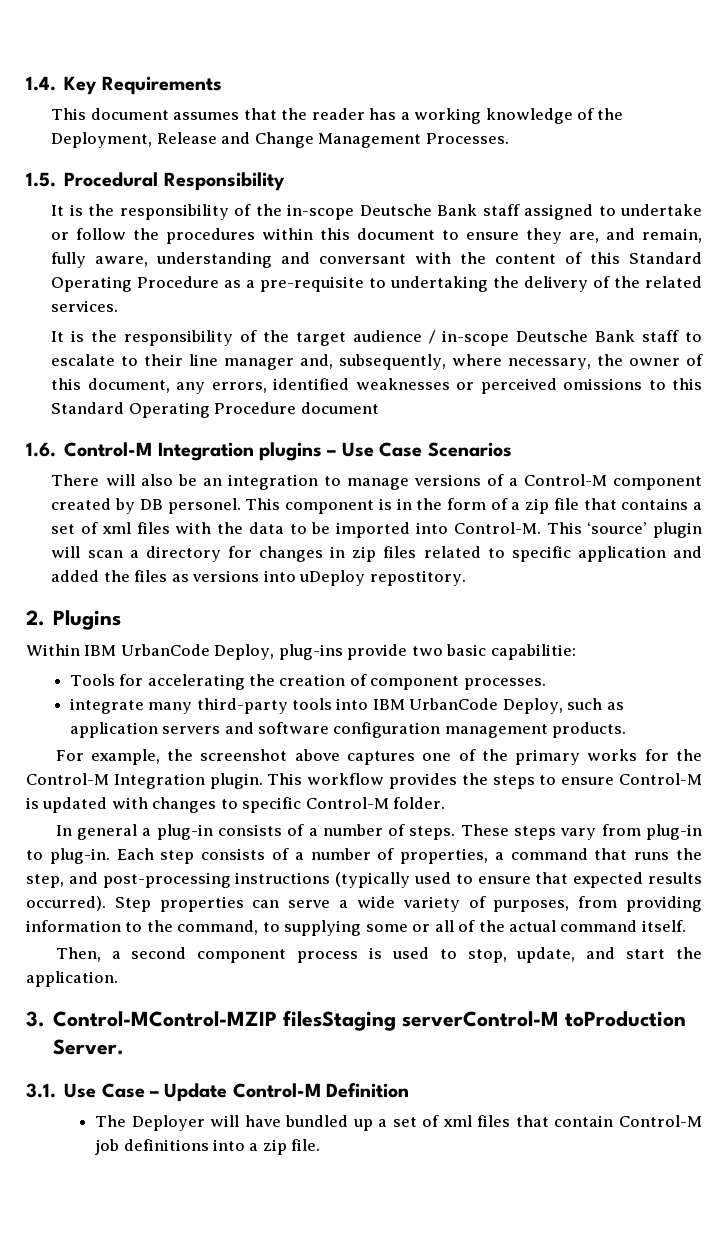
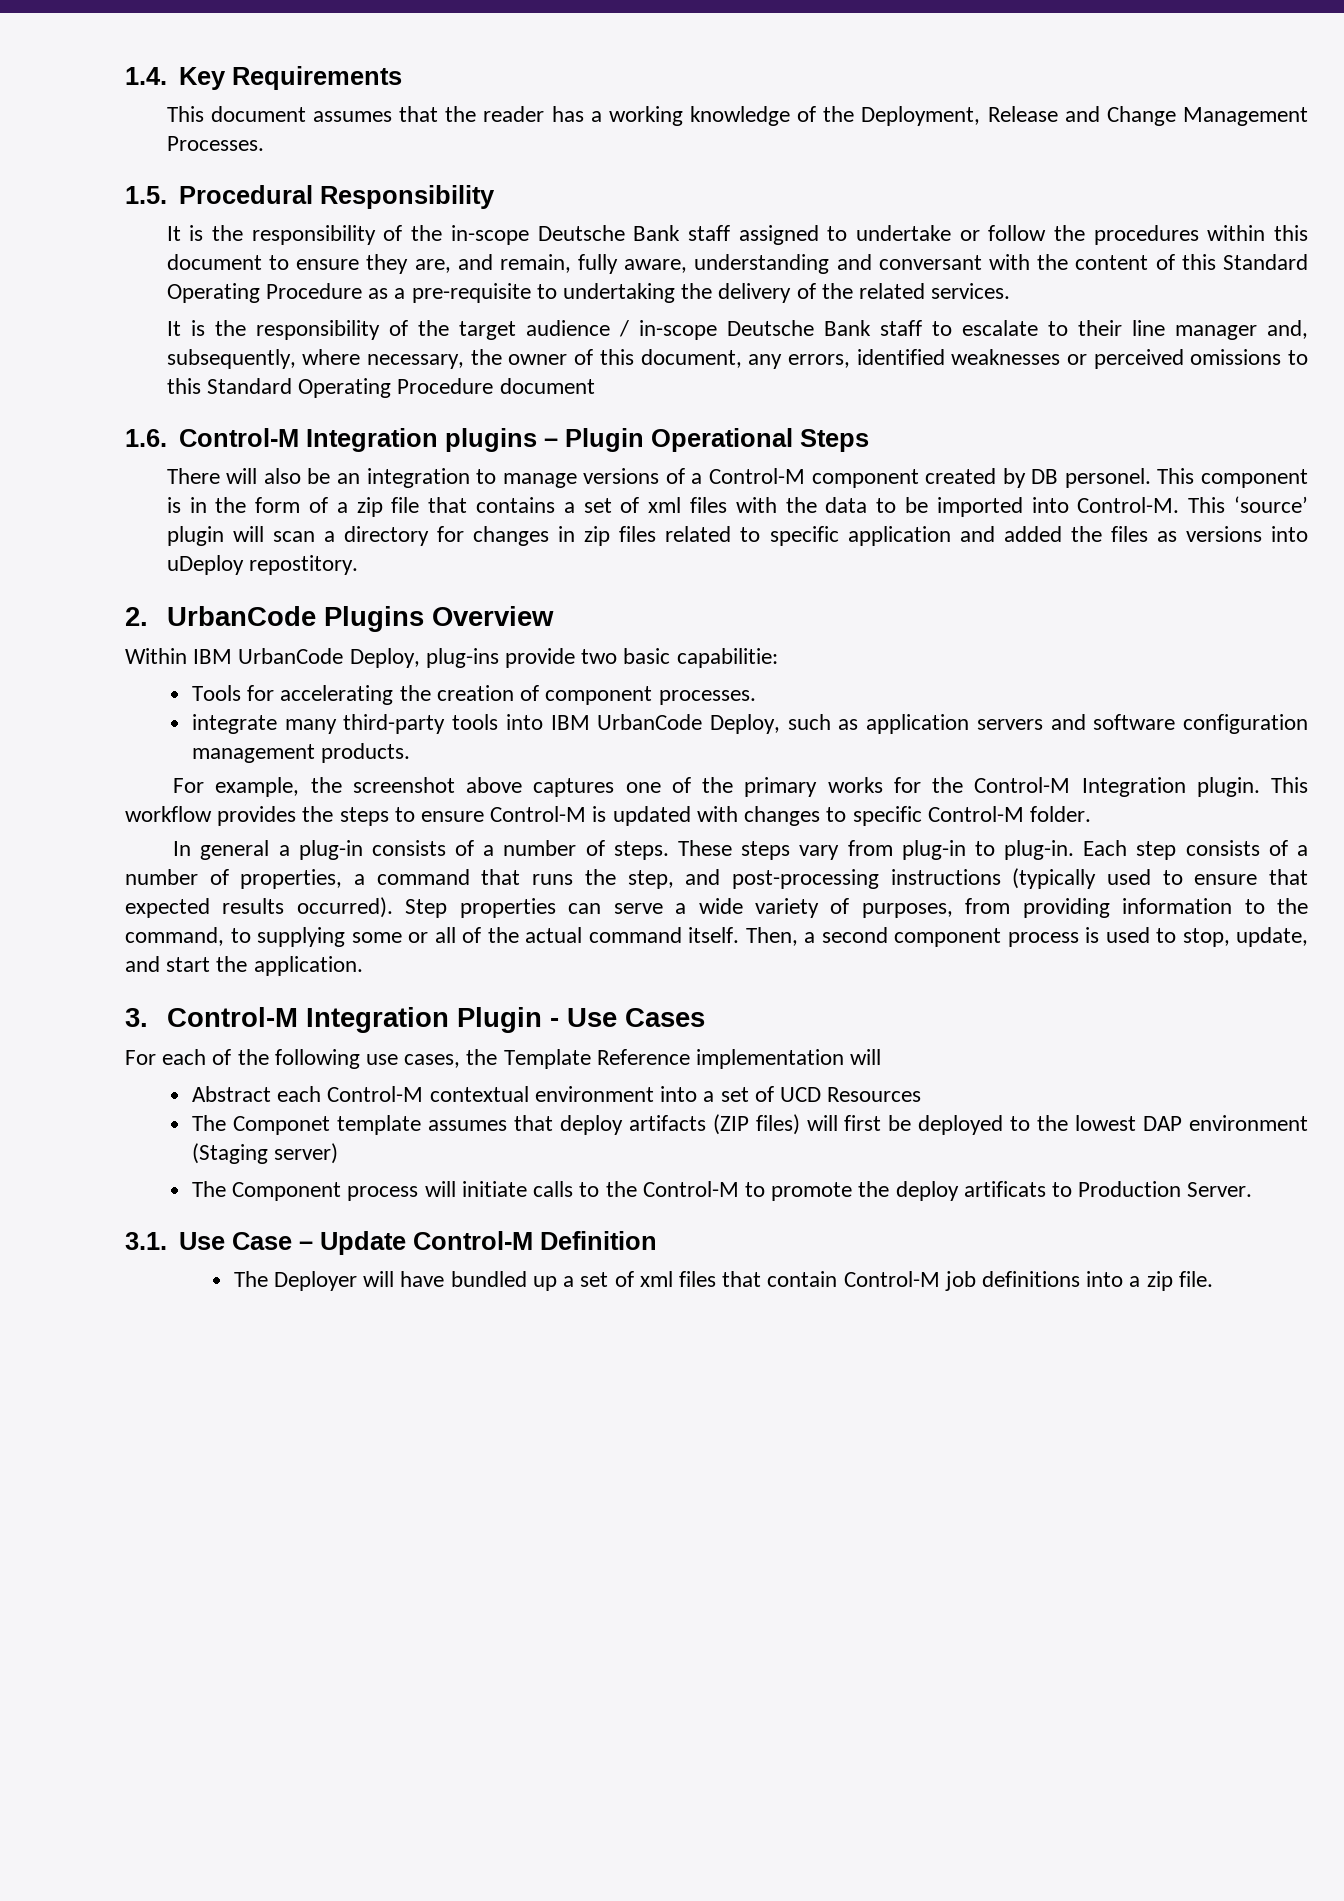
- 1.6. Control-M Integration plugins – Use Case Scenarios
+ 1.6. Control-M Integration plugins – Plugin Operational Steps
- 2. Plugins
+ 2. UrbanCode Plugins Overview
- Step properties can serve a wide variety of purposes, from providing information to the command, to supplying some or all of the actual command itself.
- Then, a second component process is used to stop, update, and start the application.
+ Step properties can serve a wide variety of purposes, from providing information to the command, to supplying some or all of the actual command itself. Then, a second component process is used to stop, update, and start the application.
- 3. Control-MControl-MZIP filesStaging serverControl-M toProduction Server.
+ 3. Control-M Integration Plugin - Use Cases
+ For each of the following use cases, the Template Reference implementation will
+ Abstract each Control-M contextual environment into a set of UCD Resources
+ The Componet template assumes that deploy artifacts (ZIP files) will first be deployed to the lowest DAP environment (Staging server)
+ The Component process will initiate calls to the Control-M to promote the deploy artificats to Production Server.

